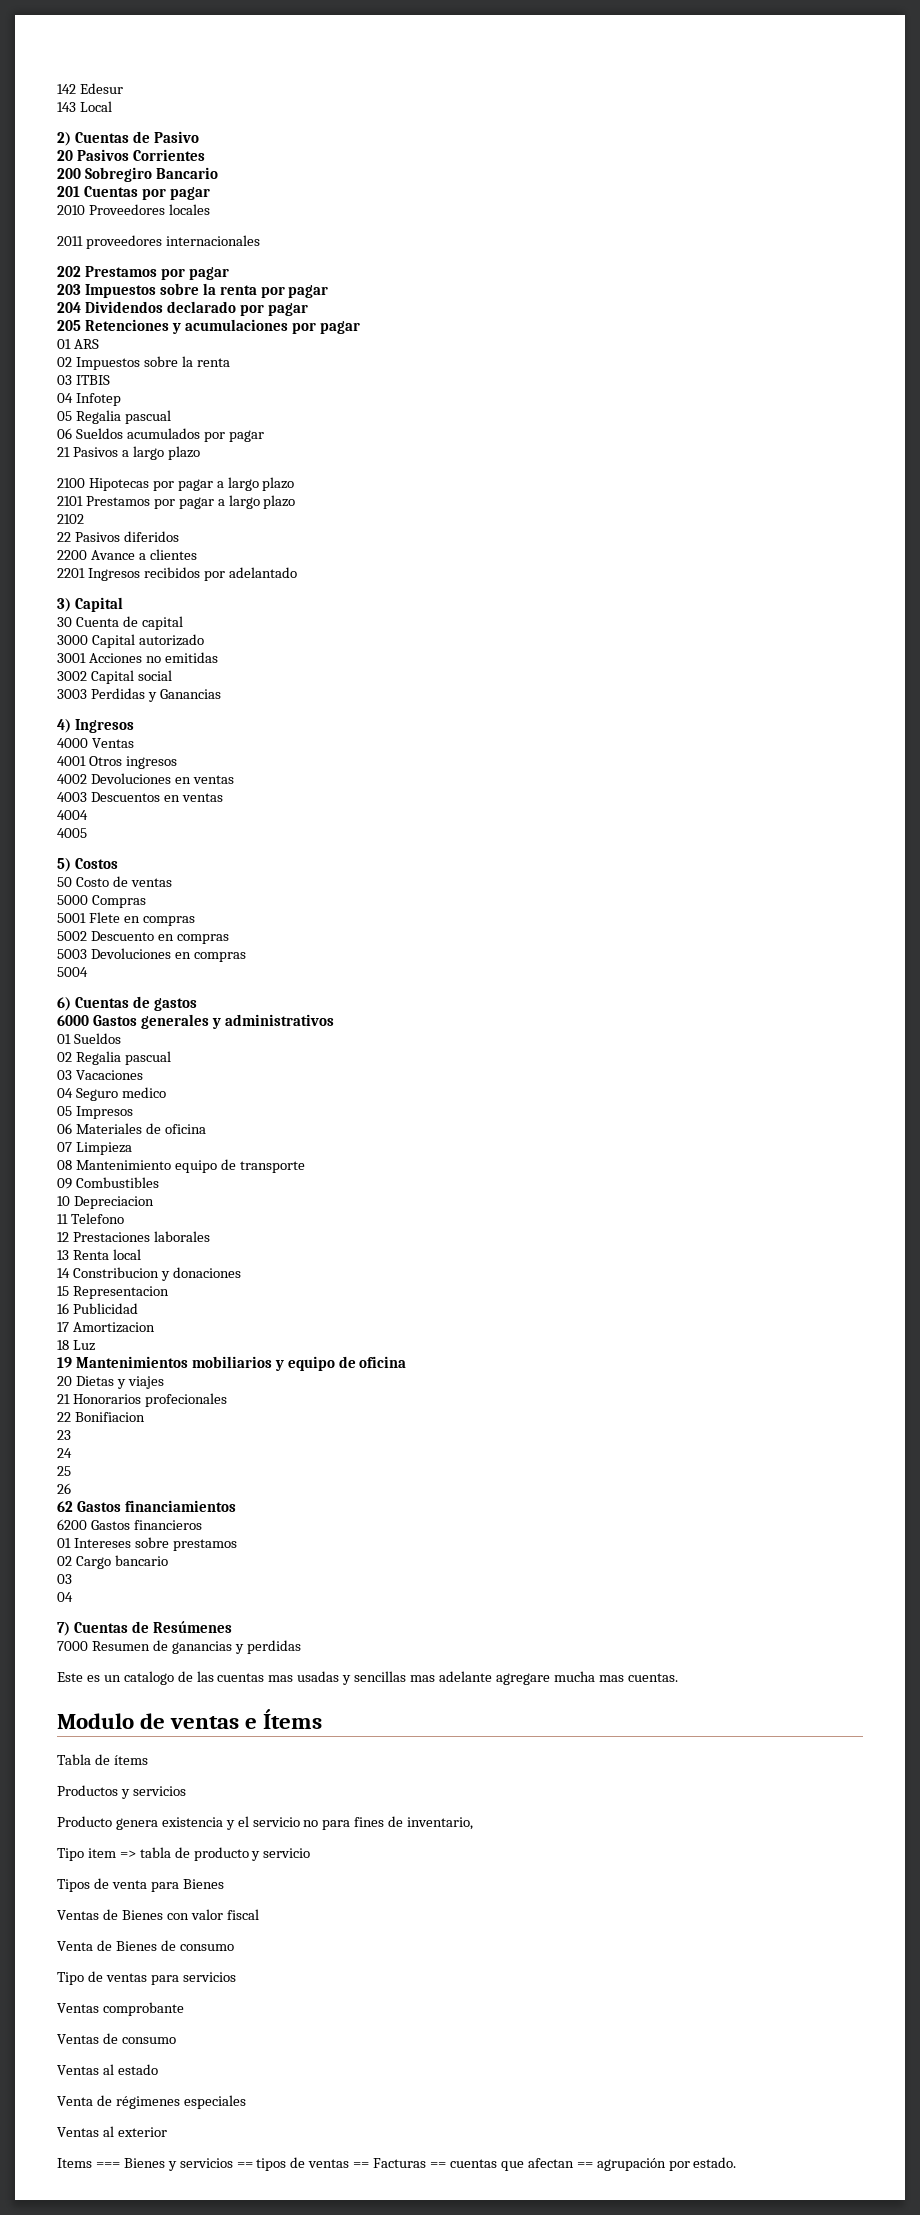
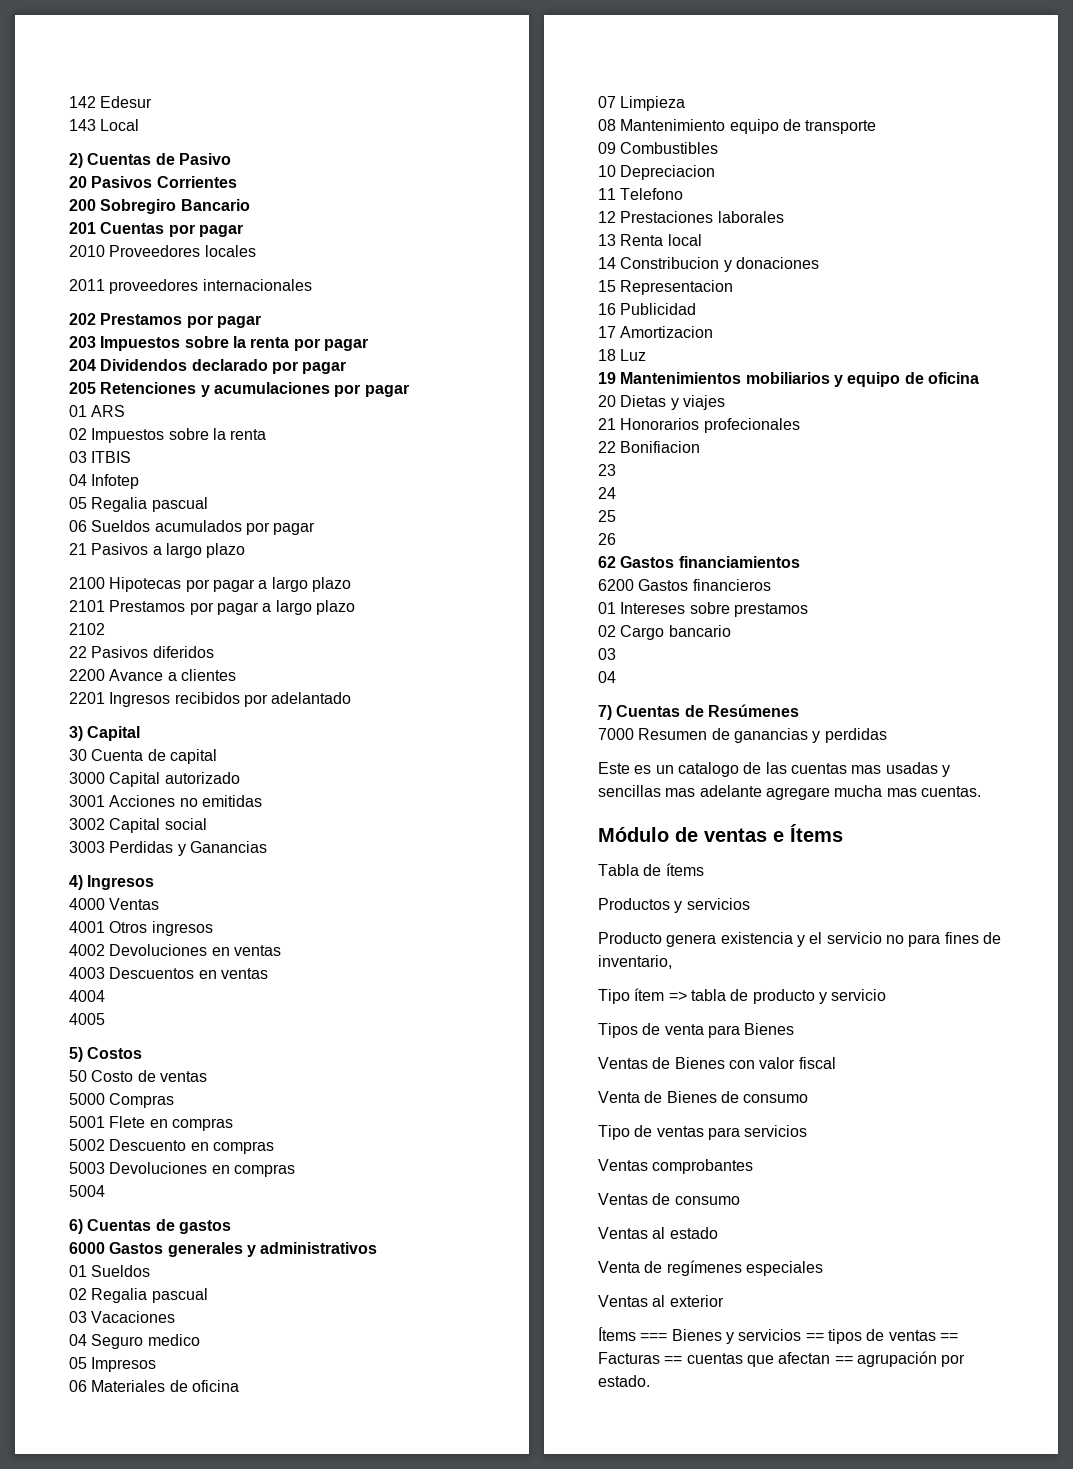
- Modulo de ventas e Ítems
+ Módulo de ventas e Ítems
- Tipo item => tabla de producto y servicio
+ Tipo ítem => tabla de producto y servicio
- Ventas comprobante
+ Ventas comprobantes
- Venta de régimenes especiales
+ Venta de regímenes especiales
- Items === Bienes y servicios == tipos de ventas == Facturas == cuentas que afectan == agrupación por estado.
+ Ítems === Bienes y servicios == tipos de ventas == Facturas == cuentas que afectan == agrupación por estado.

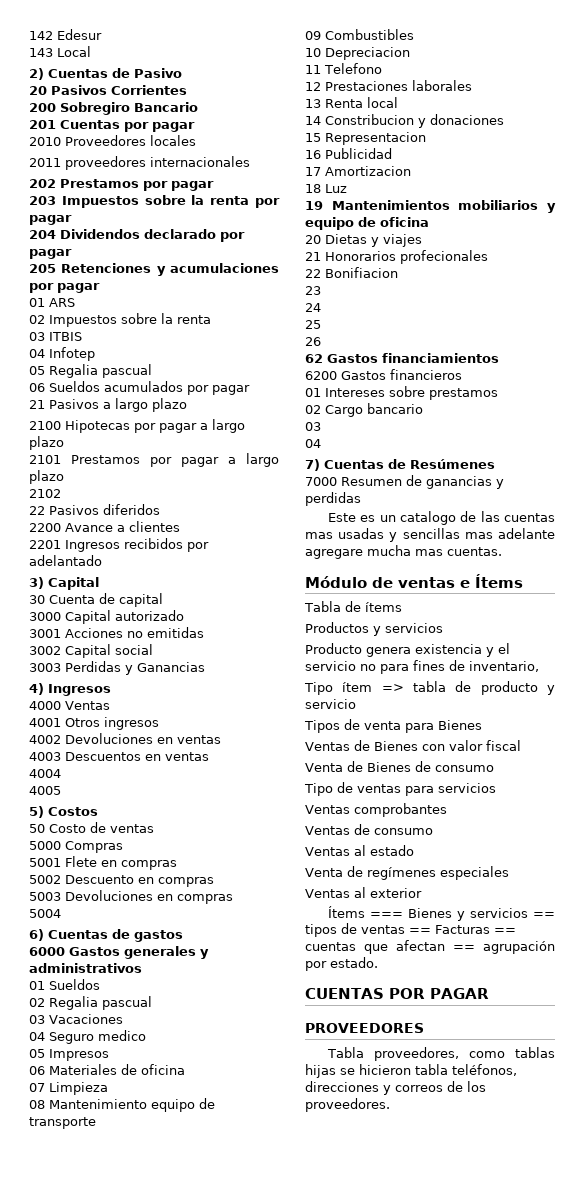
+ CUENTAS POR PAGAR
+ PROVEEDORES
+ Tabla proveedores, como tablas hijas se hicieron tabla teléfonos, direcciones y correos de los proveedores.

